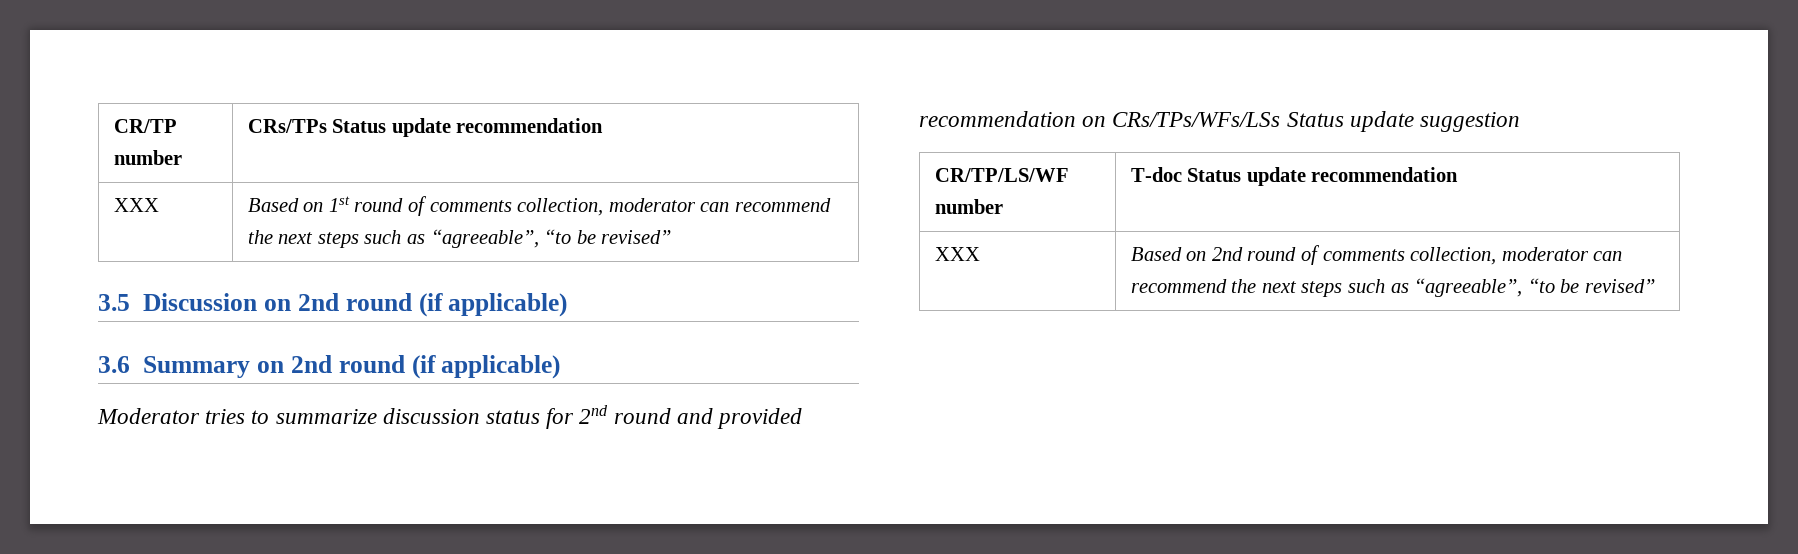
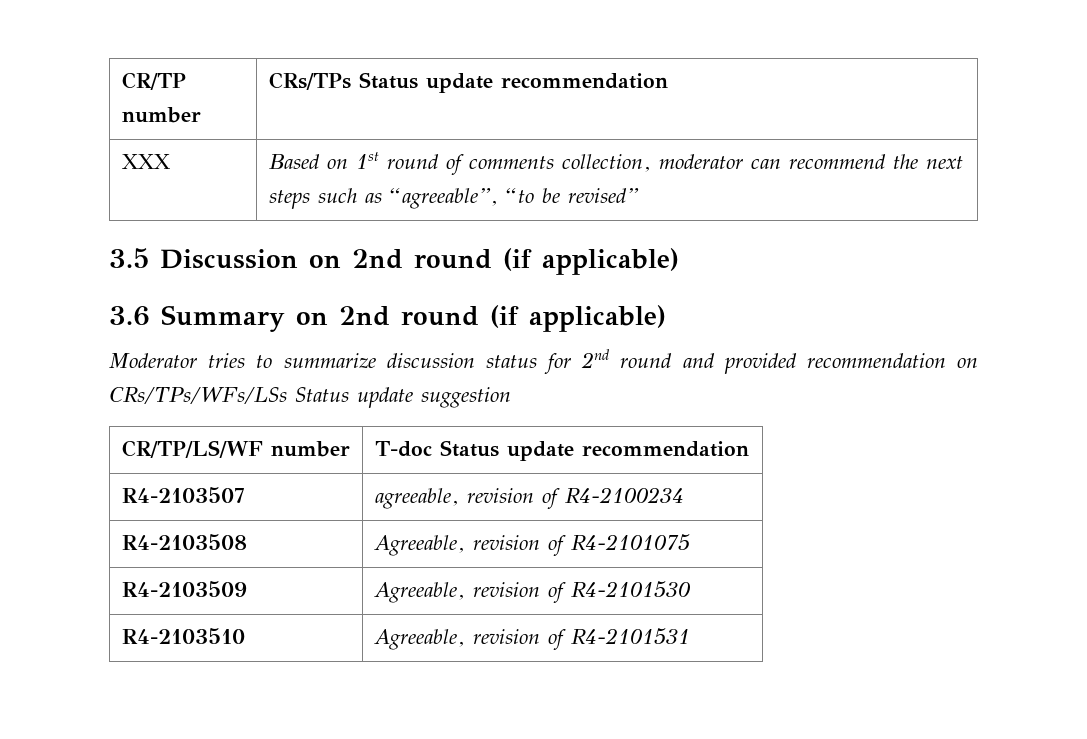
- XXX | Based on 2nd round of comments collection, moderator can recommend the next steps such as “agreeable”, “to be revised”
+ R4-2103507 | agreeable, revision of R4-2100234
+ R4-2103508 | Agreeable, revision of R4-2101075
+ R4-2103509 | Agreeable, revision of R4-2101530
+ R4-2103510 | Agreeable, revision of R4-2101531

